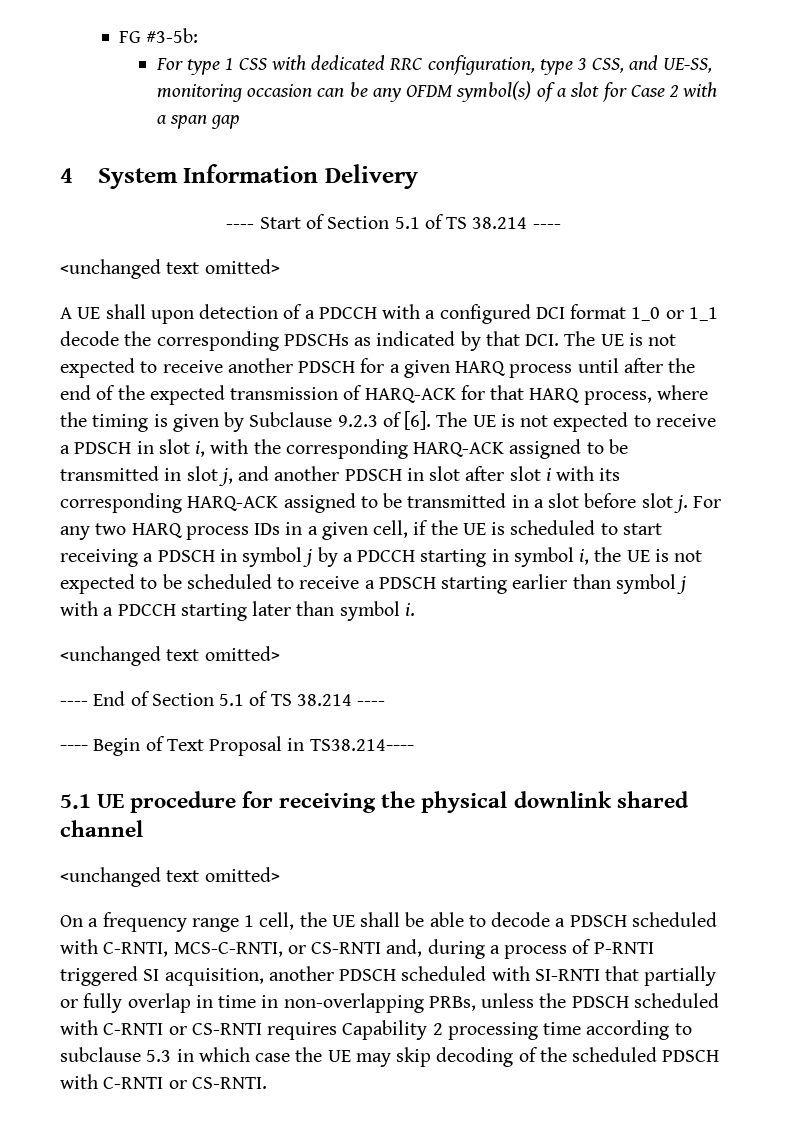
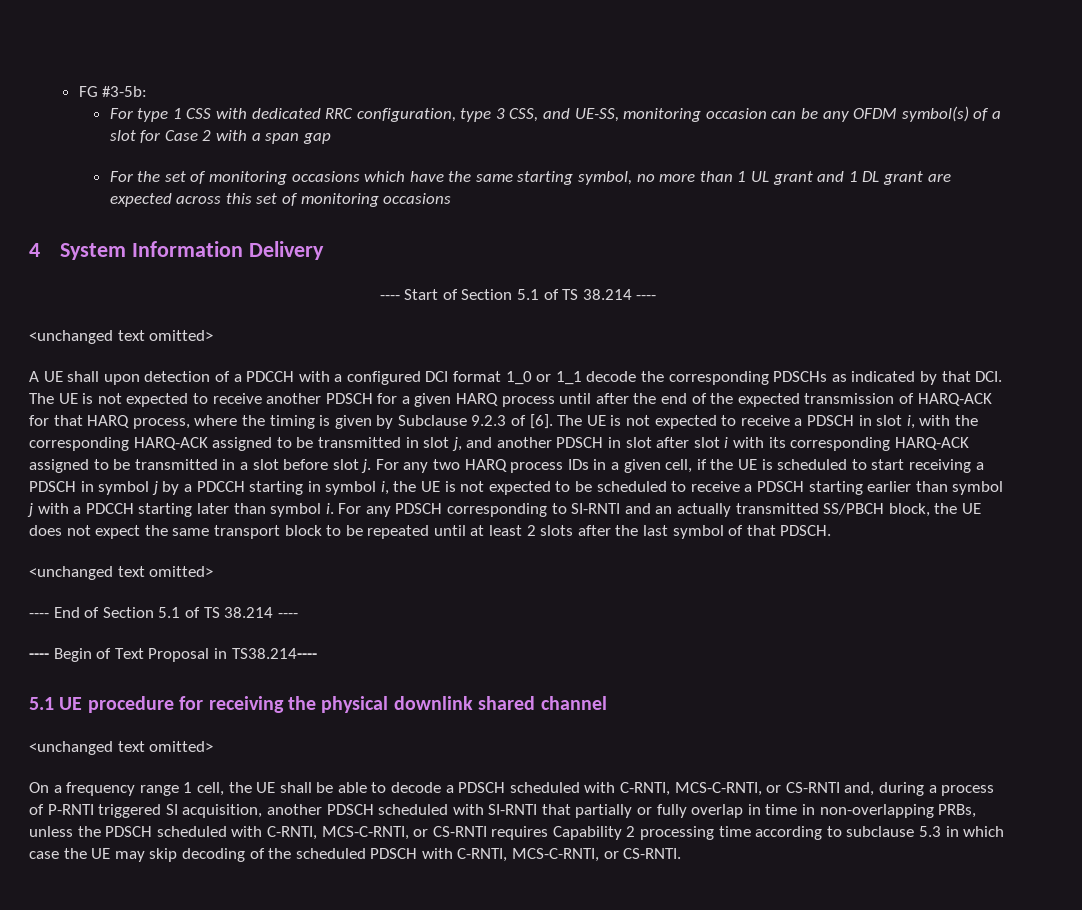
+ For the set of monitoring occasions which have the same starting symbol, no more than 1 UL grant and 1 DL grant are expected across this set of monitoring occasions
+ For any PDSCH corresponding to SI-RNTI and an actually transmitted SS/PBCH block, the UE does not expect the same transport block to be repeated until at least 2 slots after the last symbol of that PDSCH.
- On a frequency range 1 cell, the UE shall be able to decode a PDSCH scheduled with C-RNTI, MCS-C-RNTI, or CS-RNTI and, during a process of P-RNTI triggered SI acquisition, another PDSCH scheduled with SI-RNTI that partially or fully overlap in time in non-overlapping PRBs, unless the PDSCH scheduled with C-RNTI or CS-RNTI requires Capability 2 processing time according to subclause 5.3 in which case the UE may skip decoding of the scheduled PDSCH with C-RNTI or CS-RNTI.
+ On a frequency range 1 cell, the UE shall be able to decode a PDSCH scheduled with C-RNTI, MCS-C-RNTI, or CS-RNTI and, during a process of P-RNTI triggered SI acquisition, another PDSCH scheduled with SI-RNTI that partially or fully overlap in time in non-overlapping PRBs, unless the PDSCH scheduled with C-RNTI, MCS-C-RNTI, or CS-RNTI requires Capability 2 processing time according to subclause 5.3 in which case the UE may skip decoding of the scheduled PDSCH with C-RNTI, MCS-C-RNTI, or CS-RNTI.

